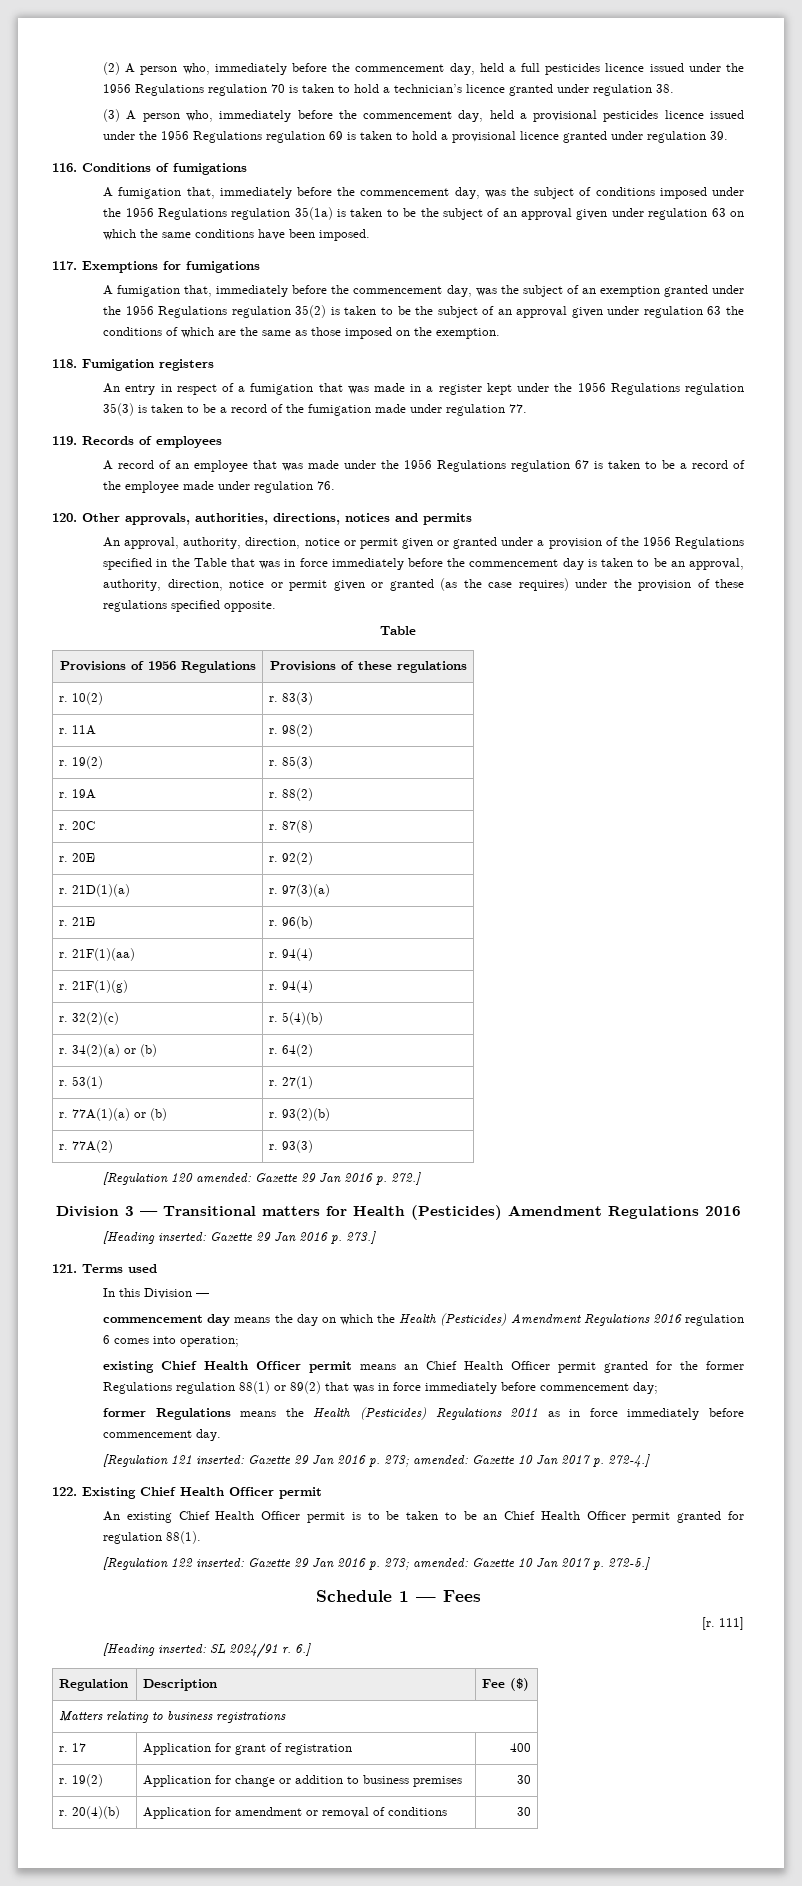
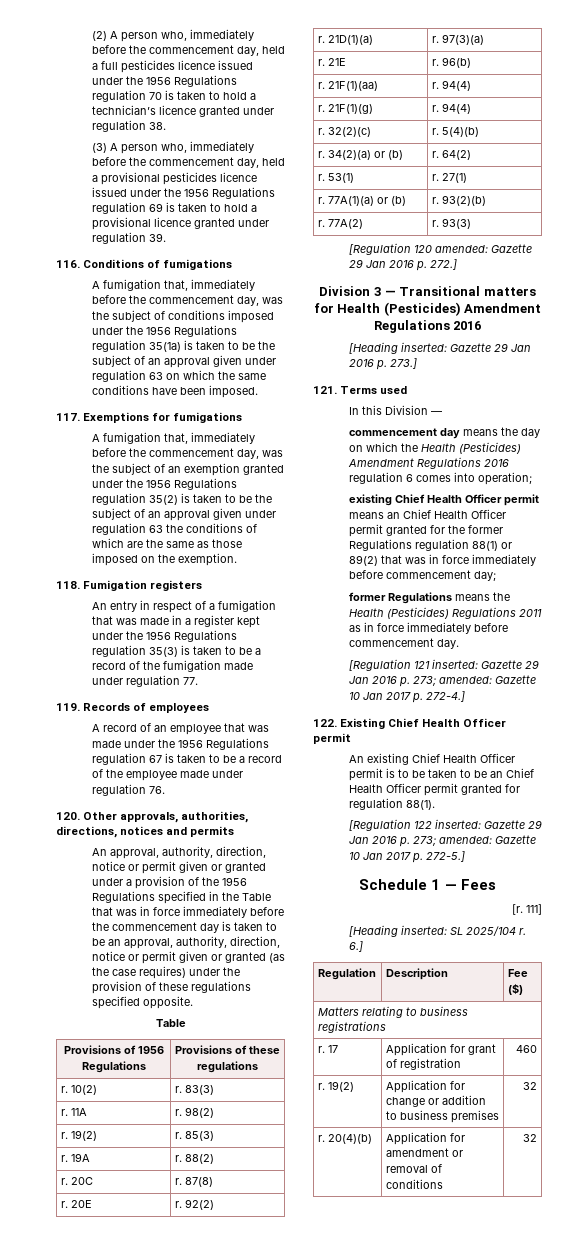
- [Heading inserted: SL 2024/91 r.
+ [Heading inserted: SL 2025/104 r.
- r. 17 | Application for grant of registration | 400
+ r. 17 | Application for grant of registration | 460
- r. 19(2) | Application for change or addition to business premises | 30
+ r. 19(2) | Application for change or addition to business premises | 32
- r. 20(4)(b) | Application for amendment or removal of conditions | 30
+ r. 20(4)(b) | Application for amendment or removal of conditions | 32

